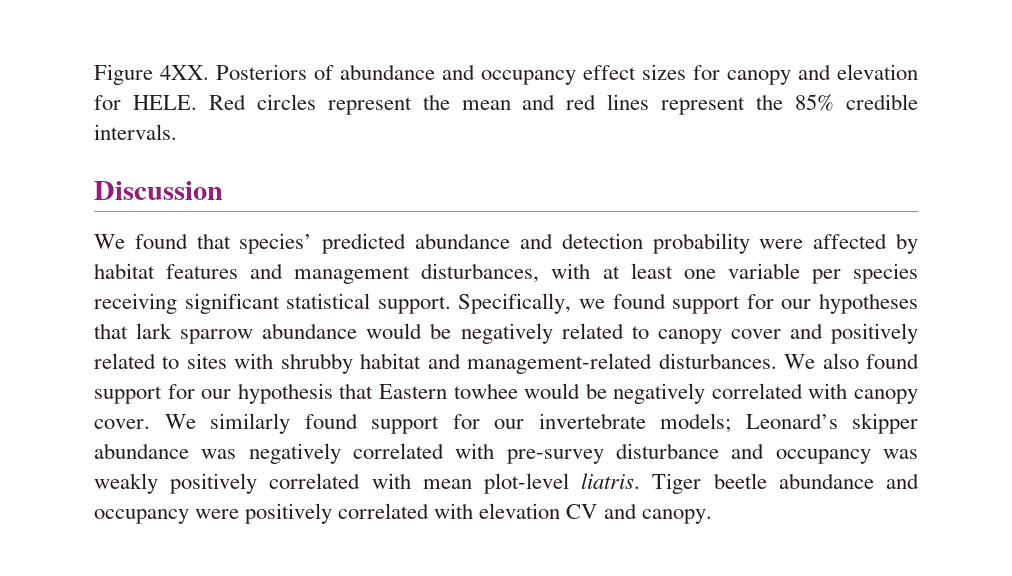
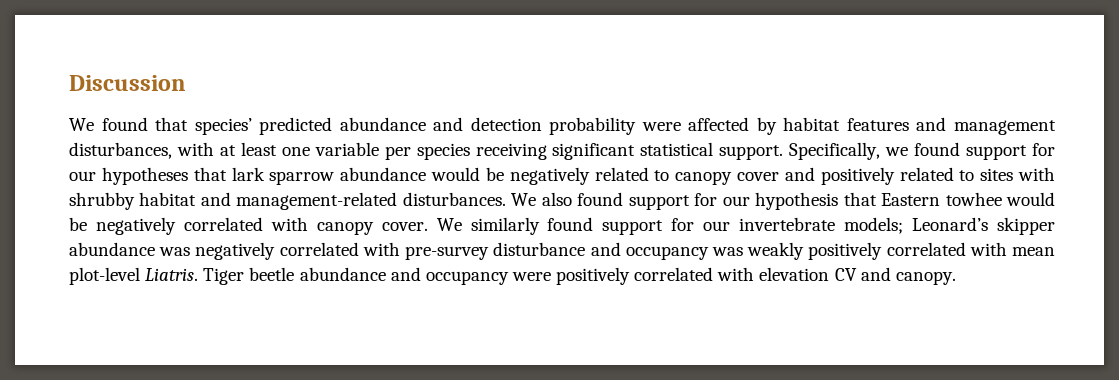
- Figure 4XX. Posteriors of abundance and occupancy effect sizes for canopy and elevation for HELE. Red circles represent the mean and red lines represent the 85% credible intervals.
- We similarly found support for our invertebrate models; Leonard’s skipper abundance was negatively correlated with pre-survey disturbance and occupancy was weakly positively correlated with mean plot-level liatris.
+ We similarly found support for our invertebrate models; Leonard’s skipper abundance was negatively correlated with pre-survey disturbance and occupancy was weakly positively correlated with mean plot-level Liatris.

